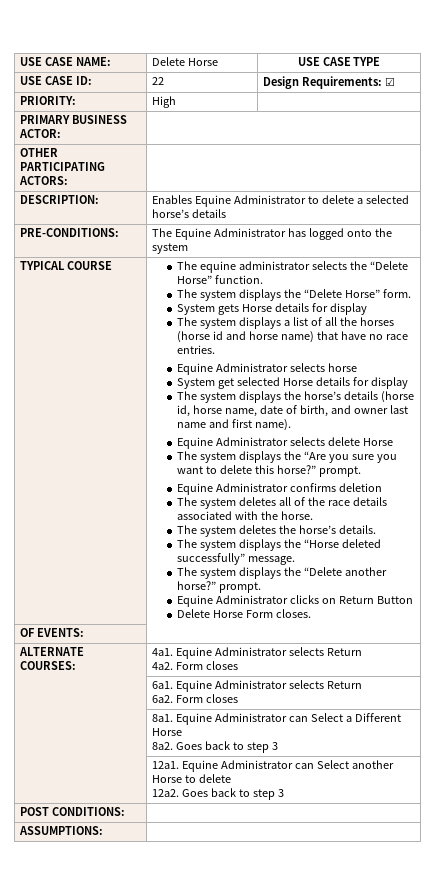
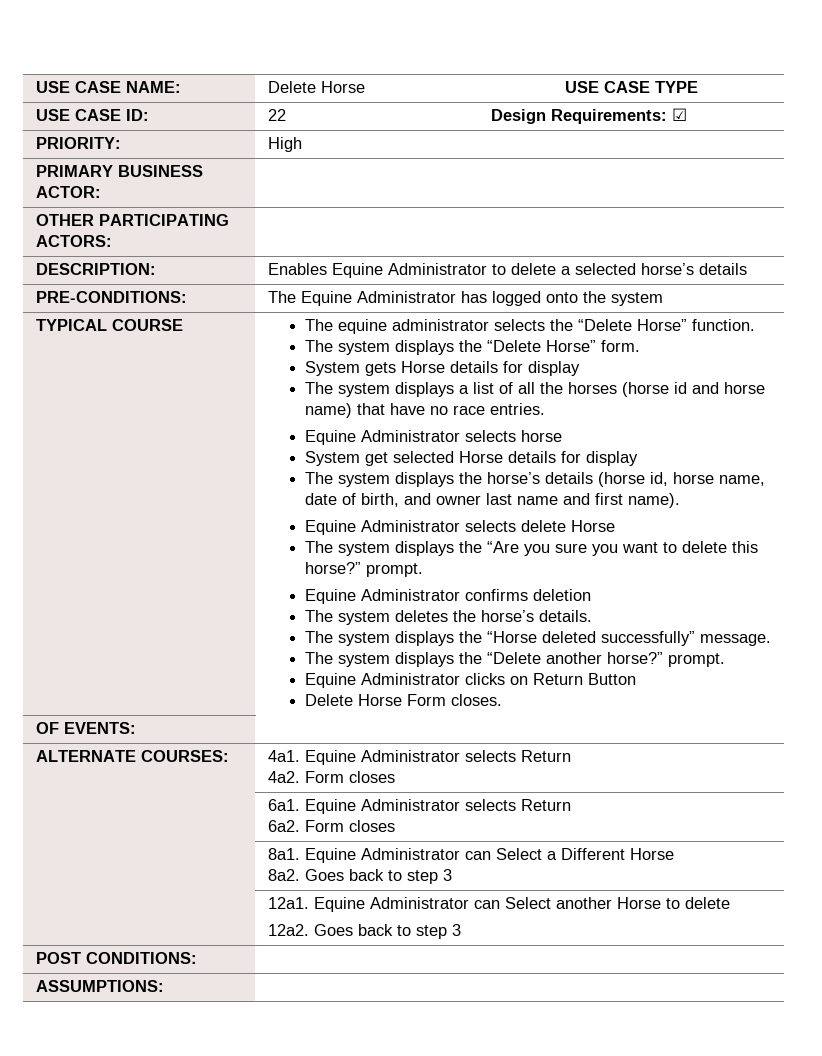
- The system deletes all of the race details associated with the horse.

